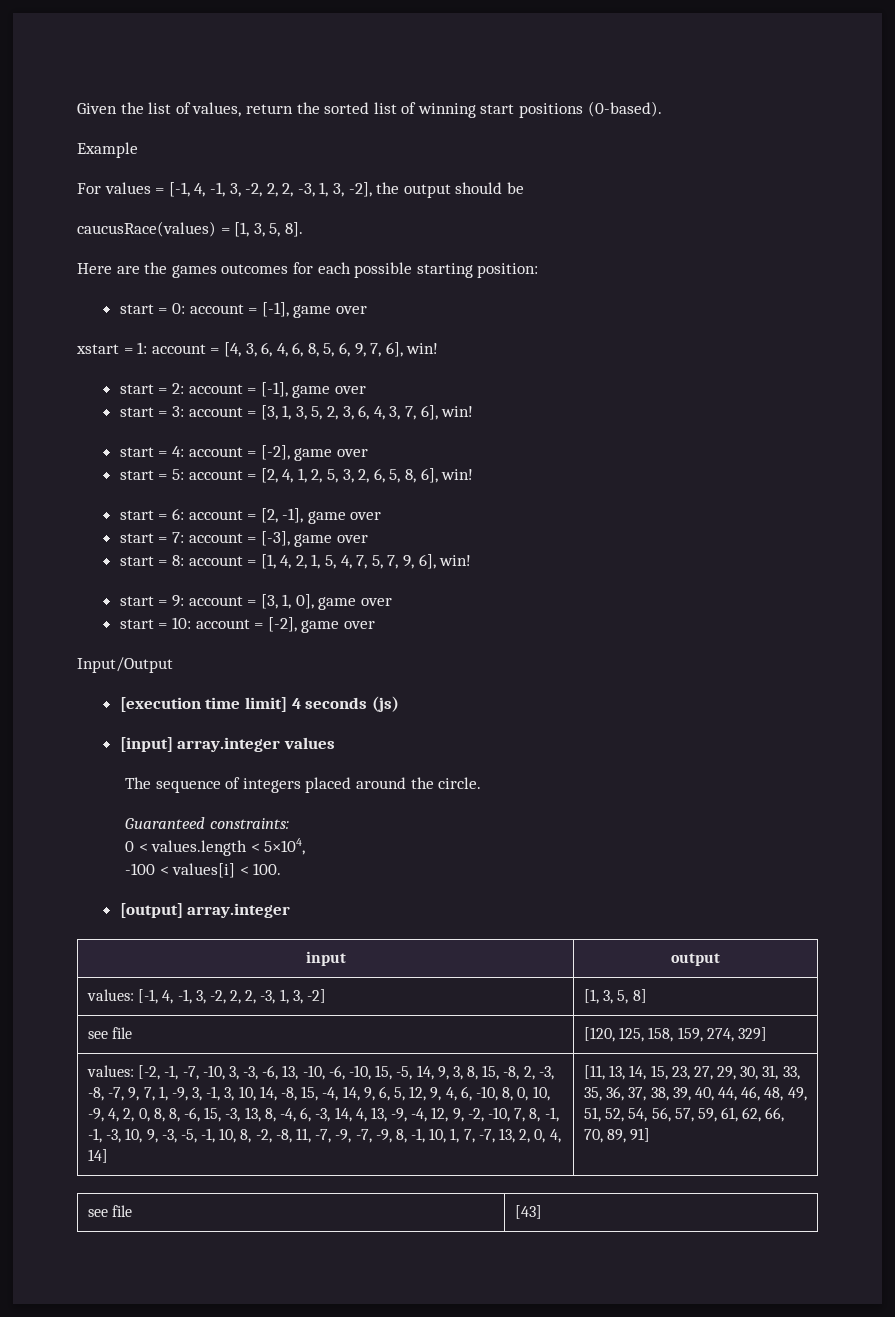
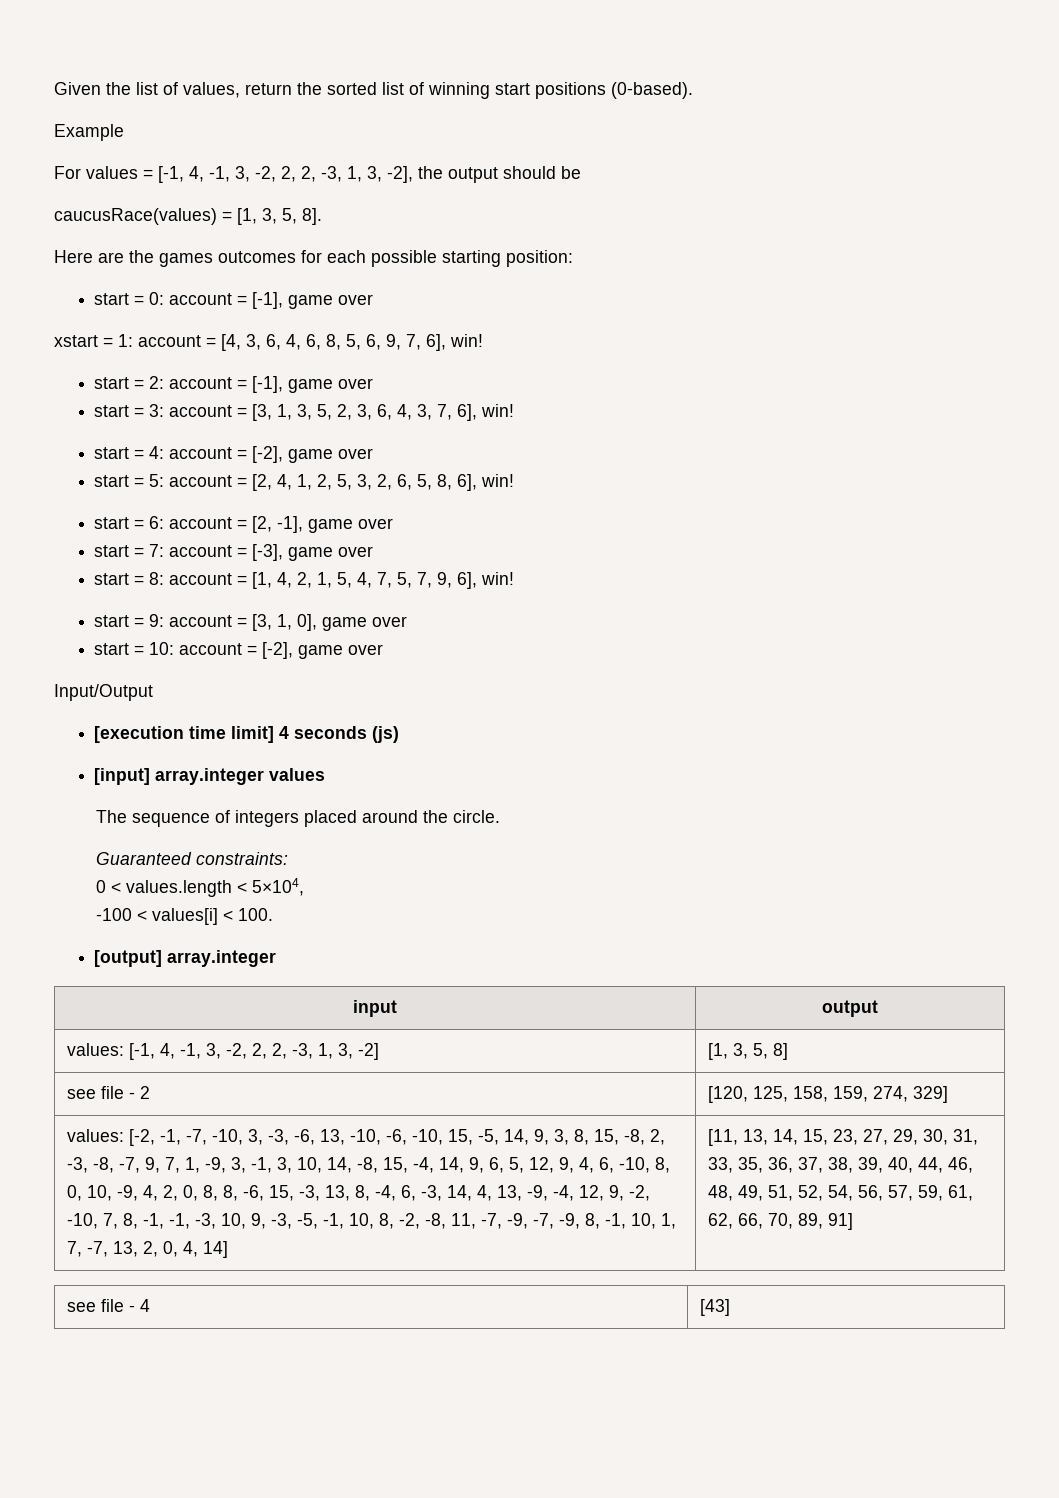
- see file | [120, 125, 158, 159, 274, 329]
+ see file - 2 | [120, 125, 158, 159, 274, 329]
- see file | [43]
+ see file - 4 | [43]

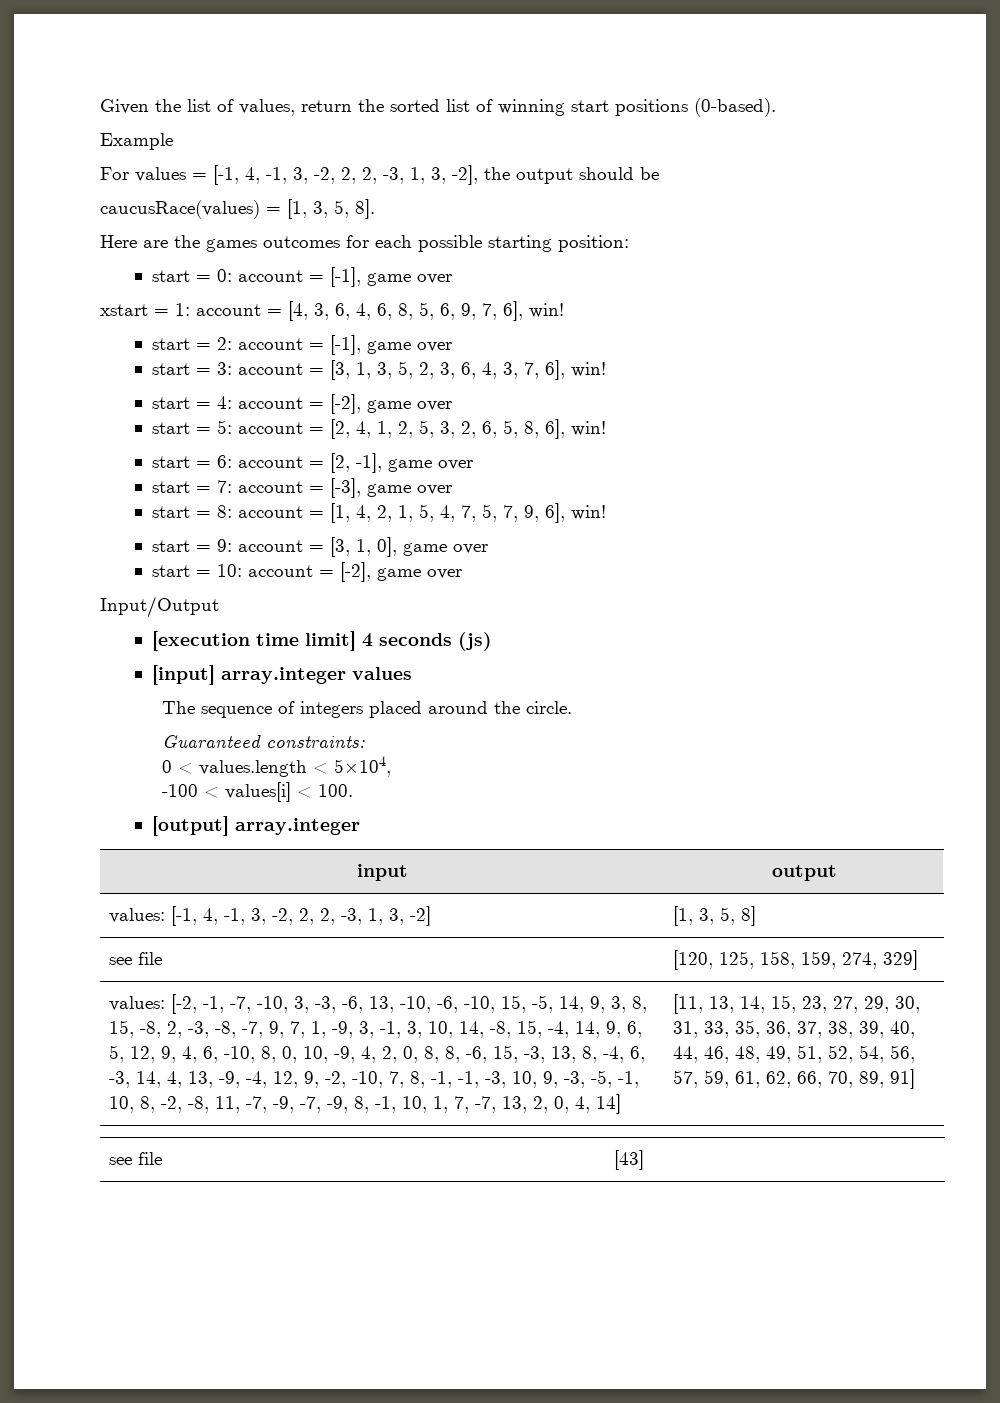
- see file - 2 | [120, 125, 158, 159, 274, 329]
+ see file | [120, 125, 158, 159, 274, 329]
- see file - 4 | [43]
+ see file | [43]

